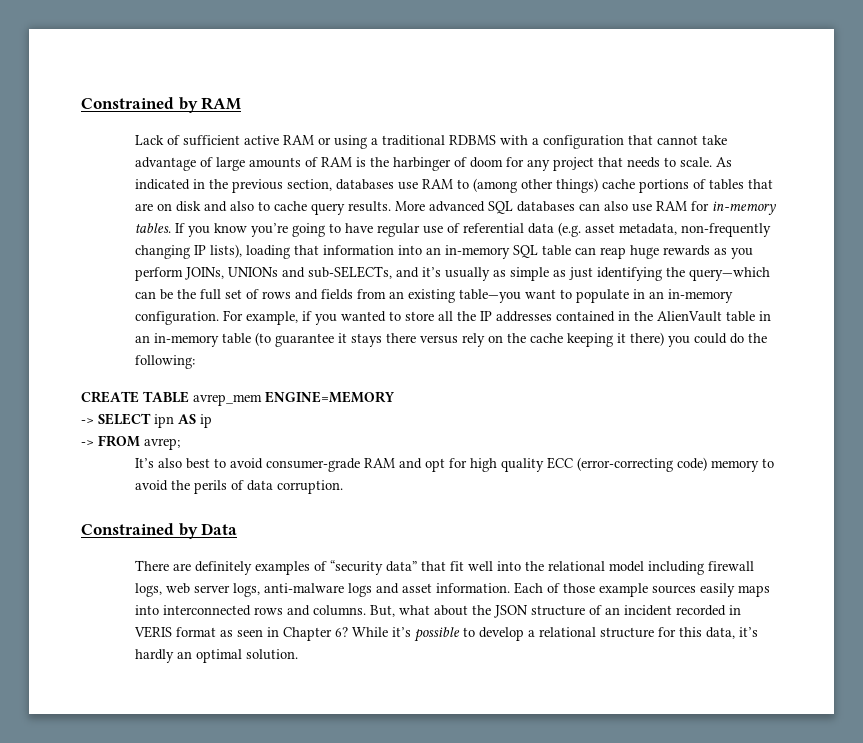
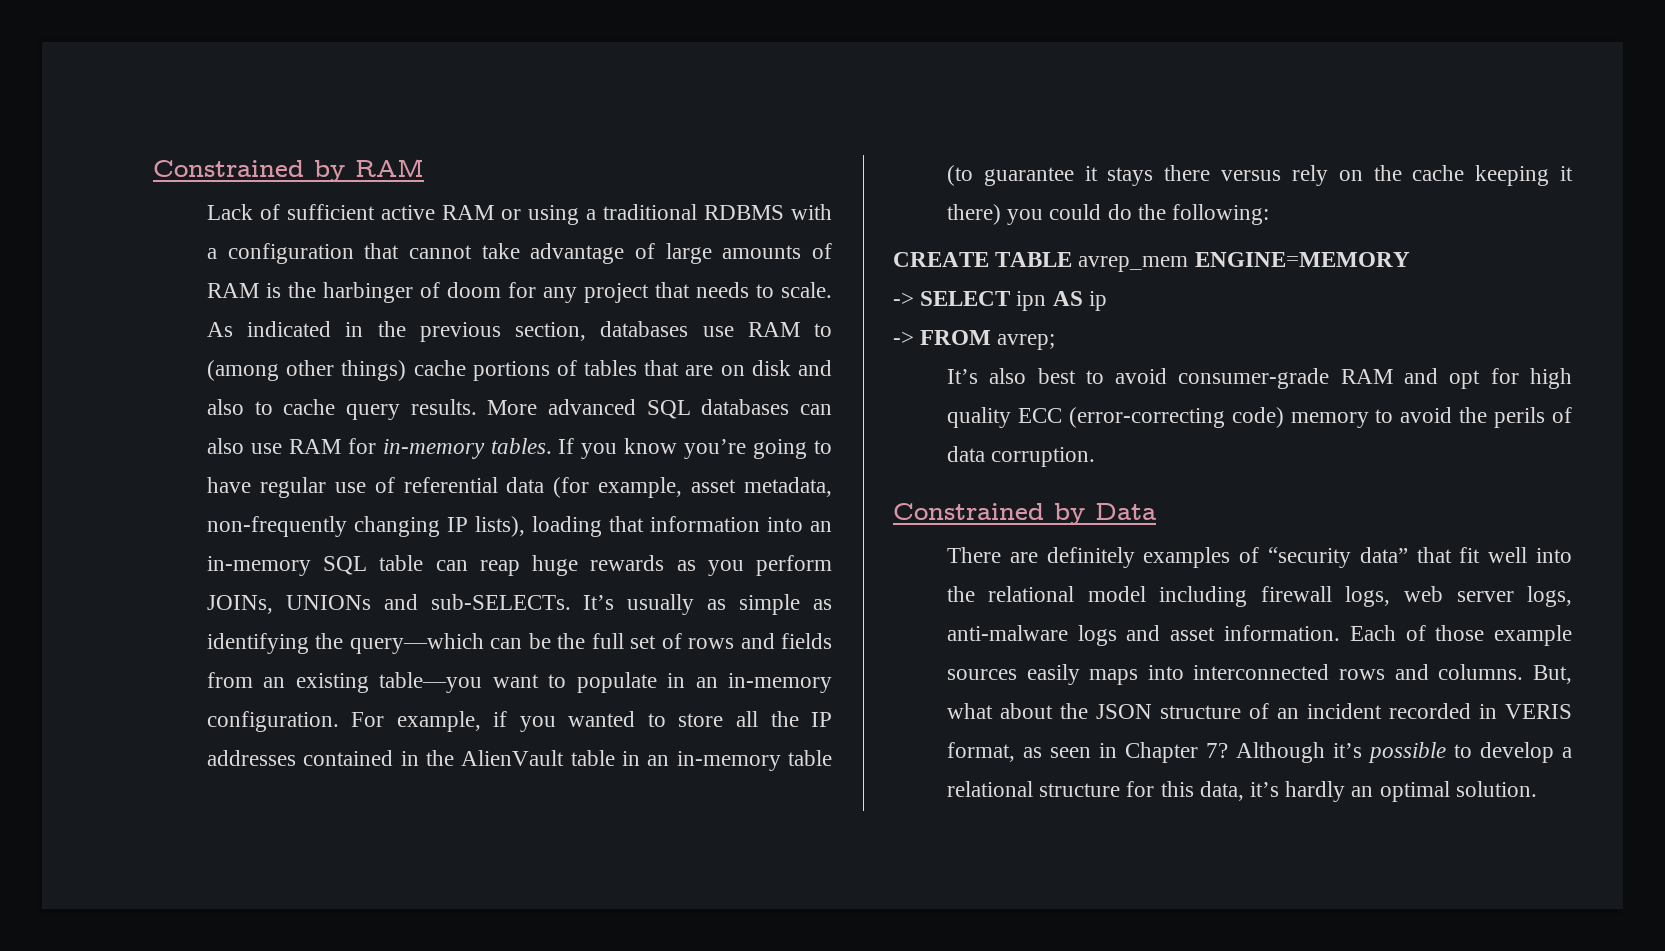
- If you know you’re going to have regular use of referential data (e.g. asset metadata, non-frequently changing IP lists), loading that information into an in-memory SQL table can reap huge rewards as you perform JOINs, UNIONs and sub-SELECTs, and it’s usually as simple as just identifying the query—which can be the full set of rows and fields from an existing table—you want to populate in an in-memory configuration.
+ If you know you’re going to have regular use of referential data (for example, asset metadata, non-frequently changing IP lists), loading that information into an in-memory SQL table can reap huge rewards as you perform JOINs, UNIONs and sub-SELECTs. It’s usually as simple as identifying the query—which can be the full set of rows and fields from an existing table—you want to populate in an in-memory configuration.
- But, what about the JSON structure of an incident recorded in VERIS format as seen in Chapter 6? While it’s possible to develop a relational structure for this data, it’s hardly an optimal solution.
+ But, what about the JSON structure of an incident recorded in VERIS format, as seen in Chapter 7? Although it’s possible to develop a relational structure for this data, it’s hardly an optimal solution.

